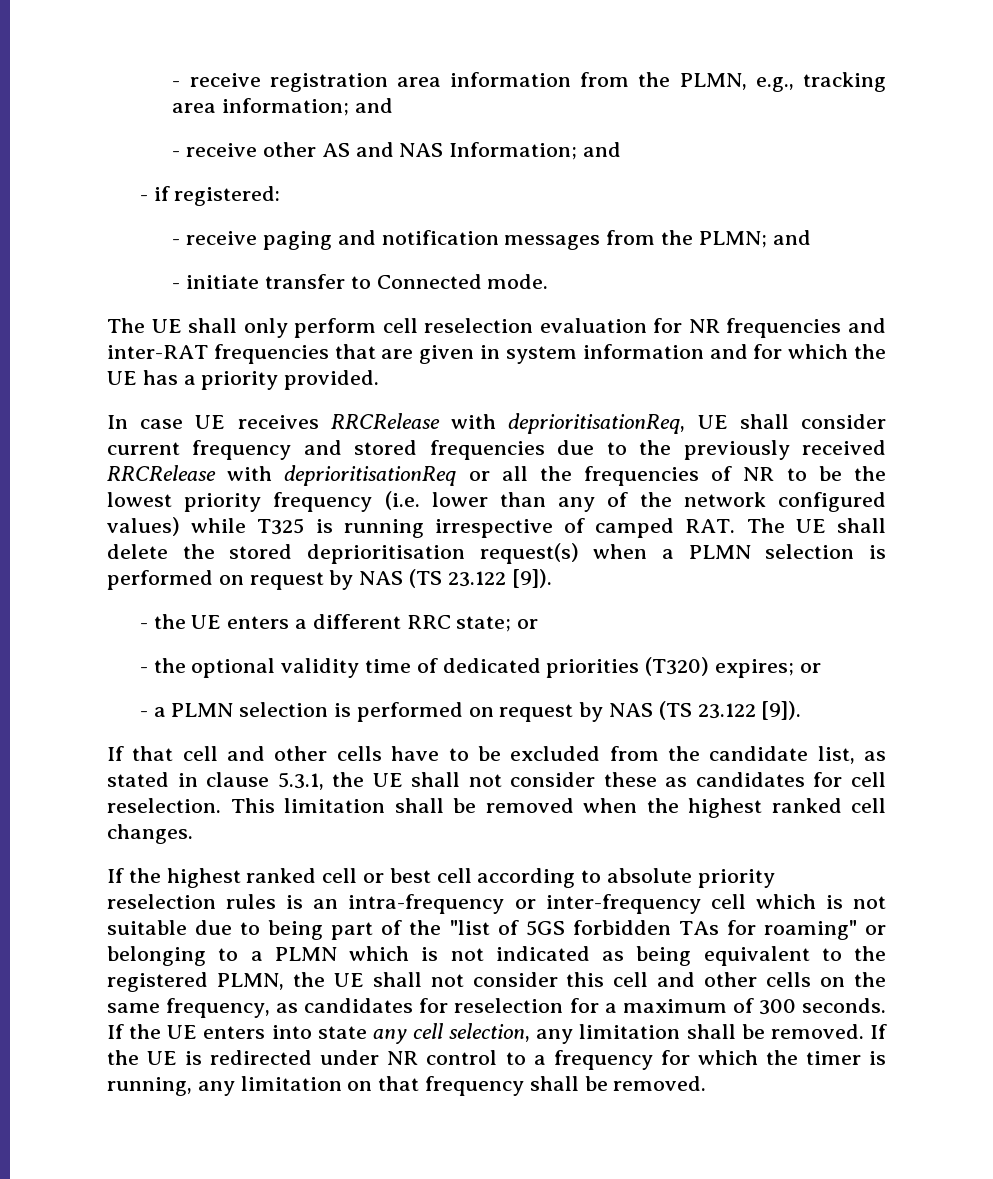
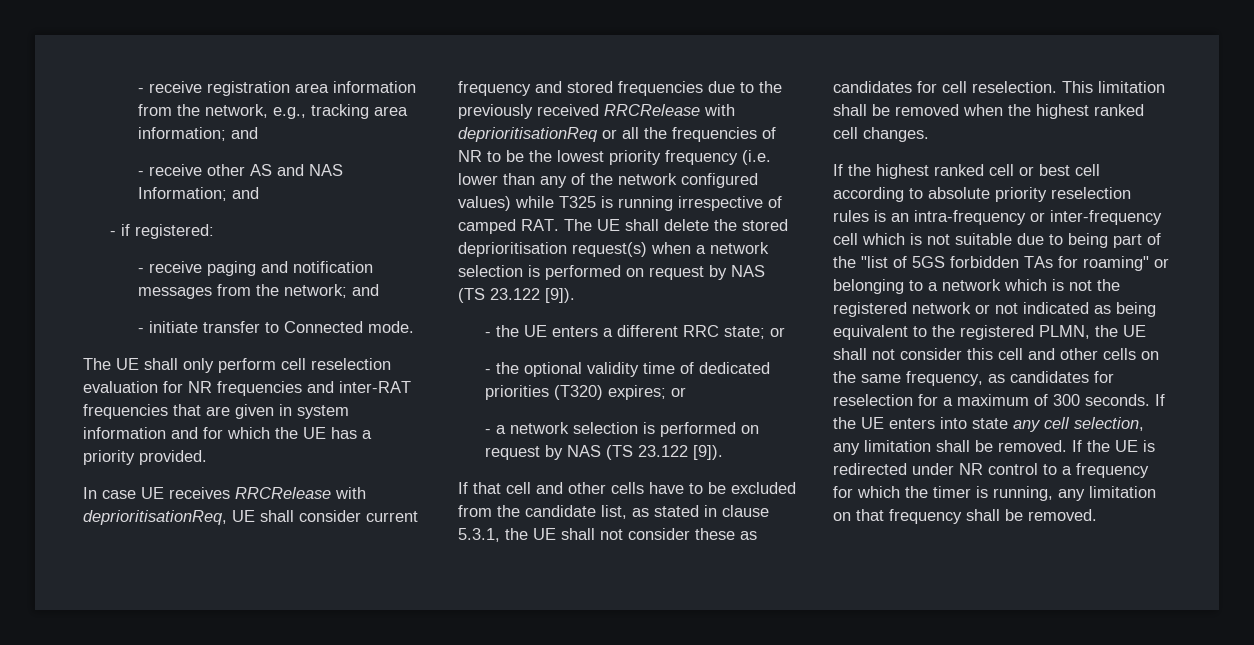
- - receive registration area information from the PLMN, e.g., tracking area information; and
+ - receive registration area information from the network, e.g., tracking area information; and
- - receive paging and notification messages from the PLMN; and
+ - receive paging and notification messages from the network; and
- In case UE receives RRCRelease with deprioritisationReq, UE shall consider current frequency and stored frequencies due to the previously received RRCRelease with deprioritisationReq or all the frequencies of NR to be the lowest priority frequency (i.e. lower than any of the network configured values) while T325 is running irrespective of camped RAT. The UE shall delete the stored deprioritisation request(s) when a PLMN selection is performed on request by NAS (TS 23.122 [9]).
+ In case UE receives RRCRelease with deprioritisationReq, UE shall consider current frequency and stored frequencies due to the previously received RRCRelease with deprioritisationReq or all the frequencies of NR to be the lowest priority frequency (i.e. lower than any of the network configured values) while T325 is running irrespective of camped RAT. The UE shall delete the stored deprioritisation request(s) when a network selection is performed on request by NAS (TS 23.122 [9]).
- - a PLMN selection is performed on request by NAS (TS 23.122 [9]).
+ - a network selection is performed on request by NAS (TS 23.122 [9]).
- If the highest ranked cell or best cell according to absolute priority reselection rules is an intra-frequency or inter-frequency cell which is not suitable due to being part of the "list of 5GS forbidden TAs for roaming" or belonging to a PLMN which is not indicated as being equivalent to the registered PLMN, the UE shall not consider this cell and other cells on the same frequency, as candidates for reselection for a maximum of 300 seconds.
+ If the highest ranked cell or best cell according to absolute priority reselection rules is an intra-frequency or inter-frequency cell which is not suitable due to being part of the "list of 5GS forbidden TAs for roaming" or belonging to a network which is not the registered network or not indicated as being equivalent to the registered PLMN, the UE shall not consider this cell and other cells on the same frequency, as candidates for reselection for a maximum of 300 seconds.

